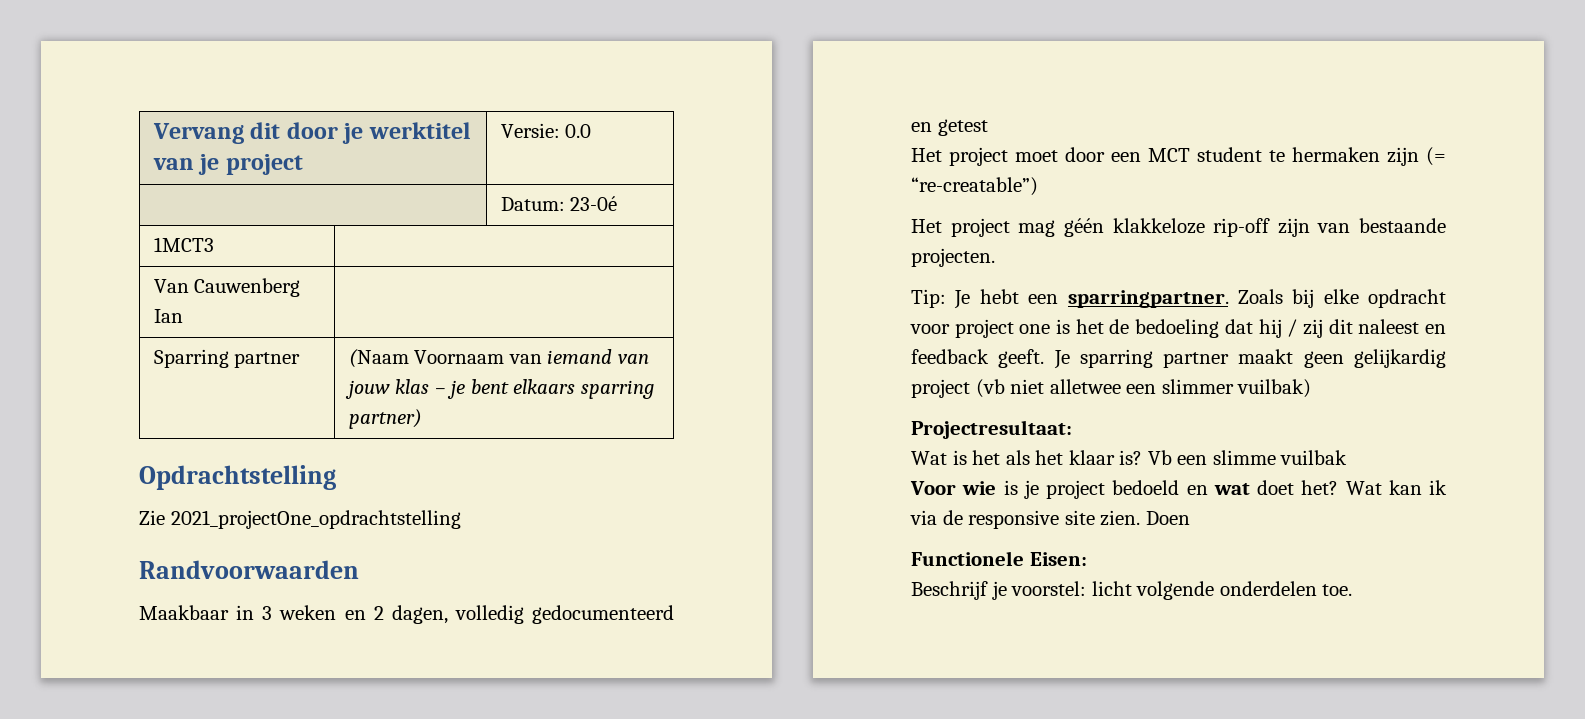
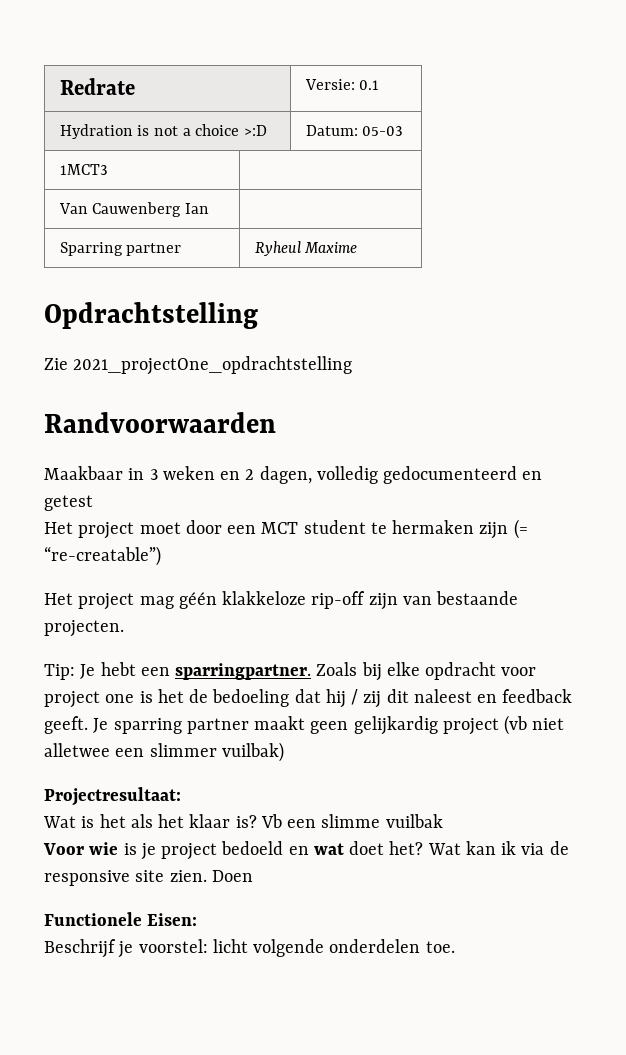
- Vervang dit door je werktitel van je project | Versie: 0.0
- | Datum: 23-0é
+ Redrate | Versie: 0.1
+ Hydration is not a choice >:D | Datum: 05-03
- Sparring partner | (Naam Voornaam van iemand van jouw klas – je bent elkaars sparring partner)
+ Sparring partner | Ryheul Maxime

